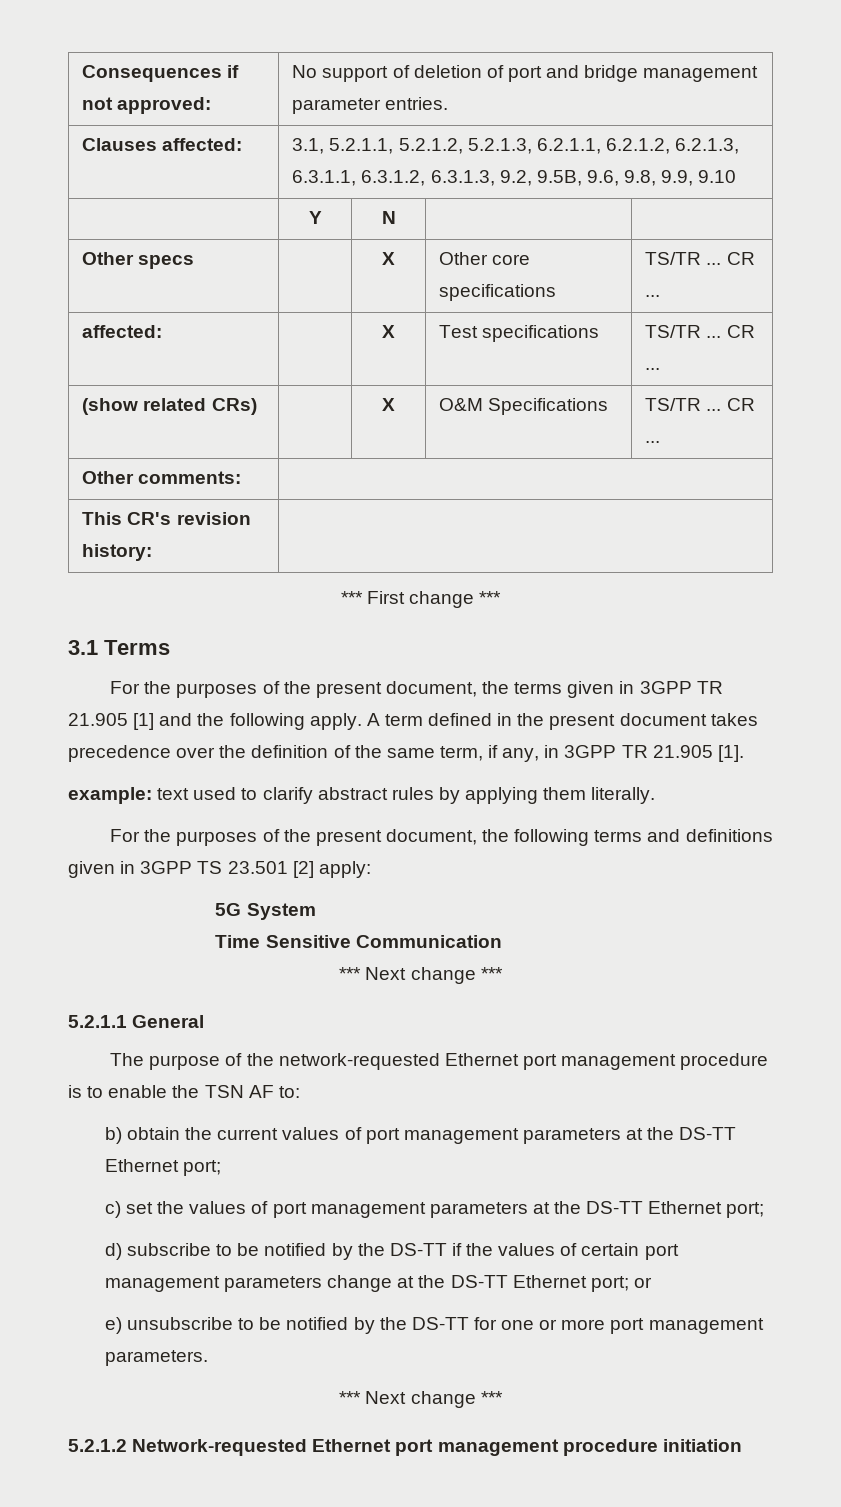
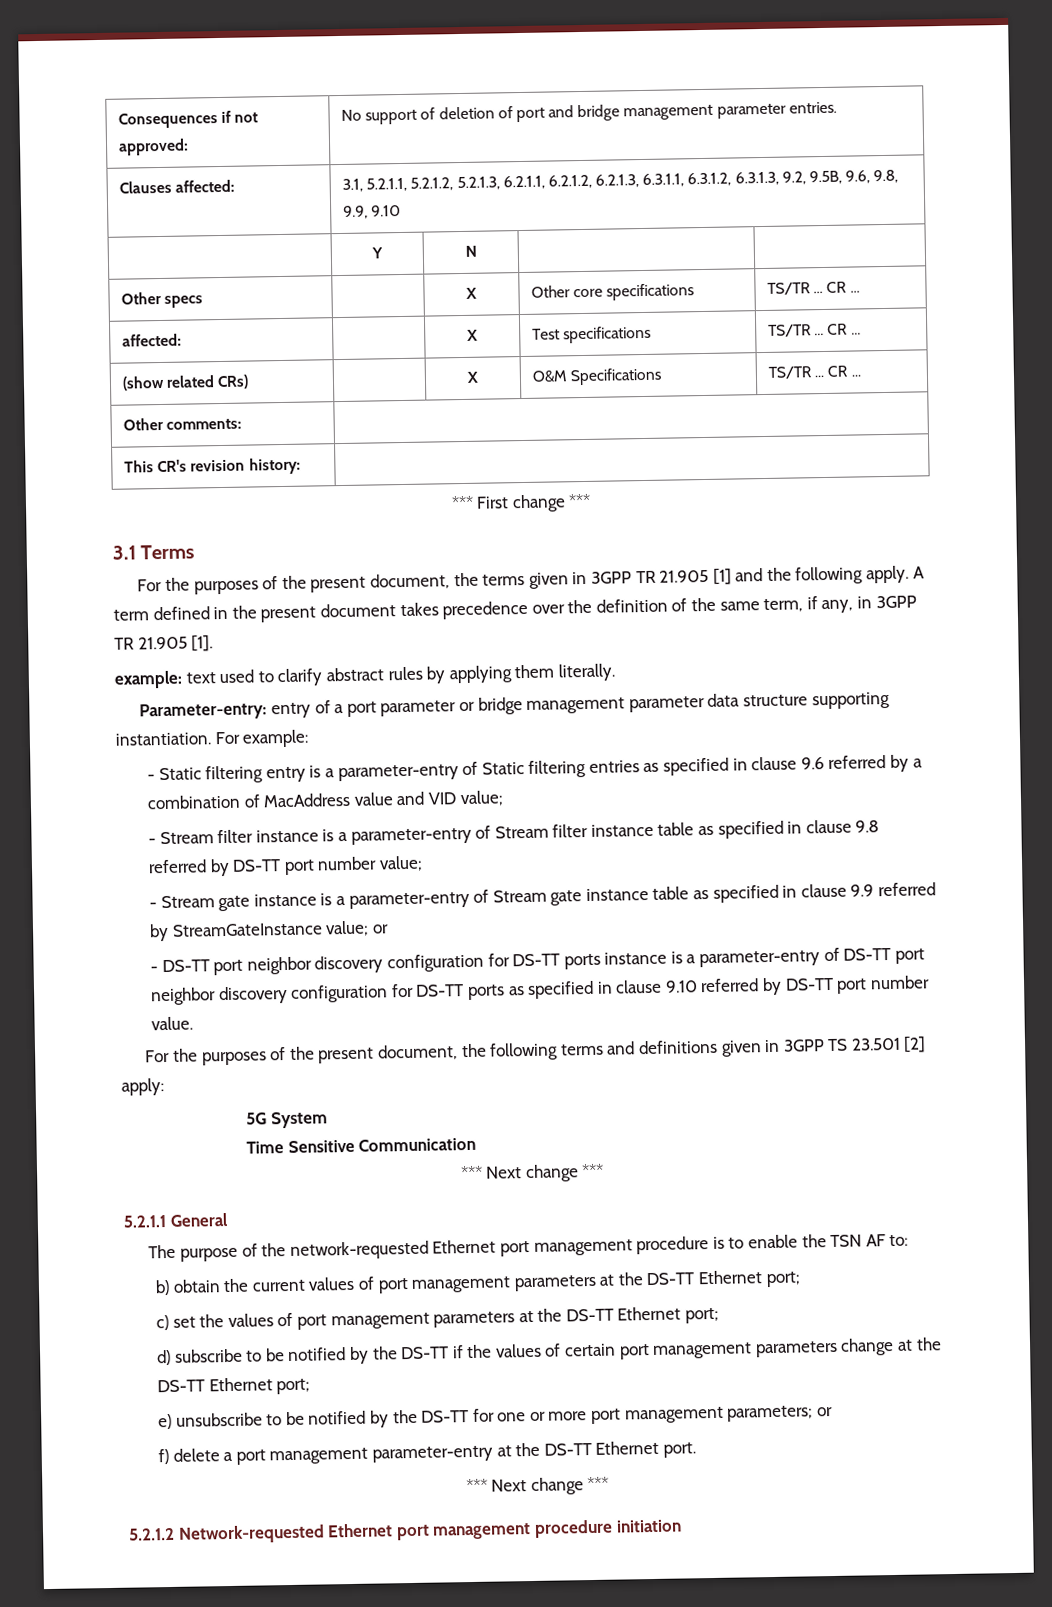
+ Parameter-entry: entry of a port parameter or bridge management parameter data structure supporting instantiation. For example:
+ - Static filtering entry is a parameter-entry of Static filtering entries as specified in clause 9.6 referred by a combination of MacAddress value and VID value;
+ - Stream filter instance is a parameter-entry of Stream filter instance table as specified in clause 9.8 referred by DS-TT port number value;
+ - Stream gate instance is a parameter-entry of Stream gate instance table as specified in clause 9.9 referred by StreamGateInstance value; or
+ - DS-TT port neighbor discovery configuration for DS-TT ports instance is a parameter-entry of DS-TT port neighbor discovery configuration for DS-TT ports as specified in clause 9.10 referred by DS-TT port number value.
- d) subscribe to be notified by the DS-TT if the values of certain port management parameters change at the DS-TT Ethernet port; or
+ d) subscribe to be notified by the DS-TT if the values of certain port management parameters change at the DS-TT Ethernet port;
- e) unsubscribe to be notified by the DS-TT for one or more port management parameters.
+ e) unsubscribe to be notified by the DS-TT for one or more port management parameters; or
+ f) delete a port management parameter-entry at the DS-TT Ethernet port.

